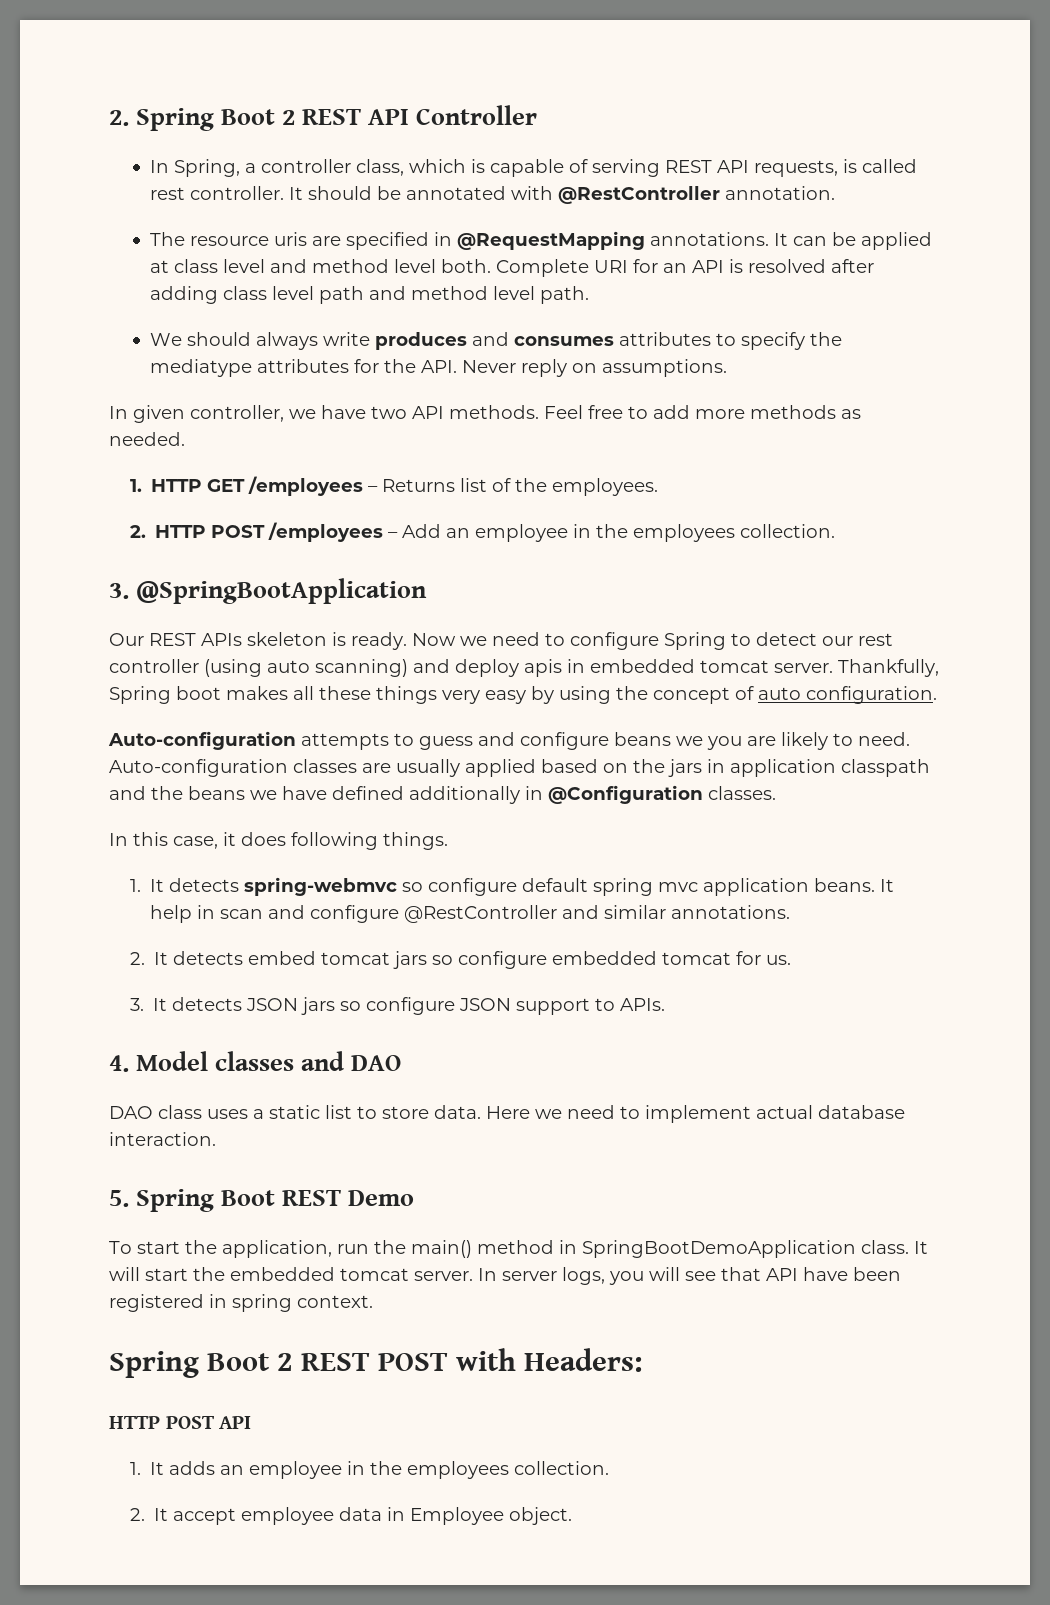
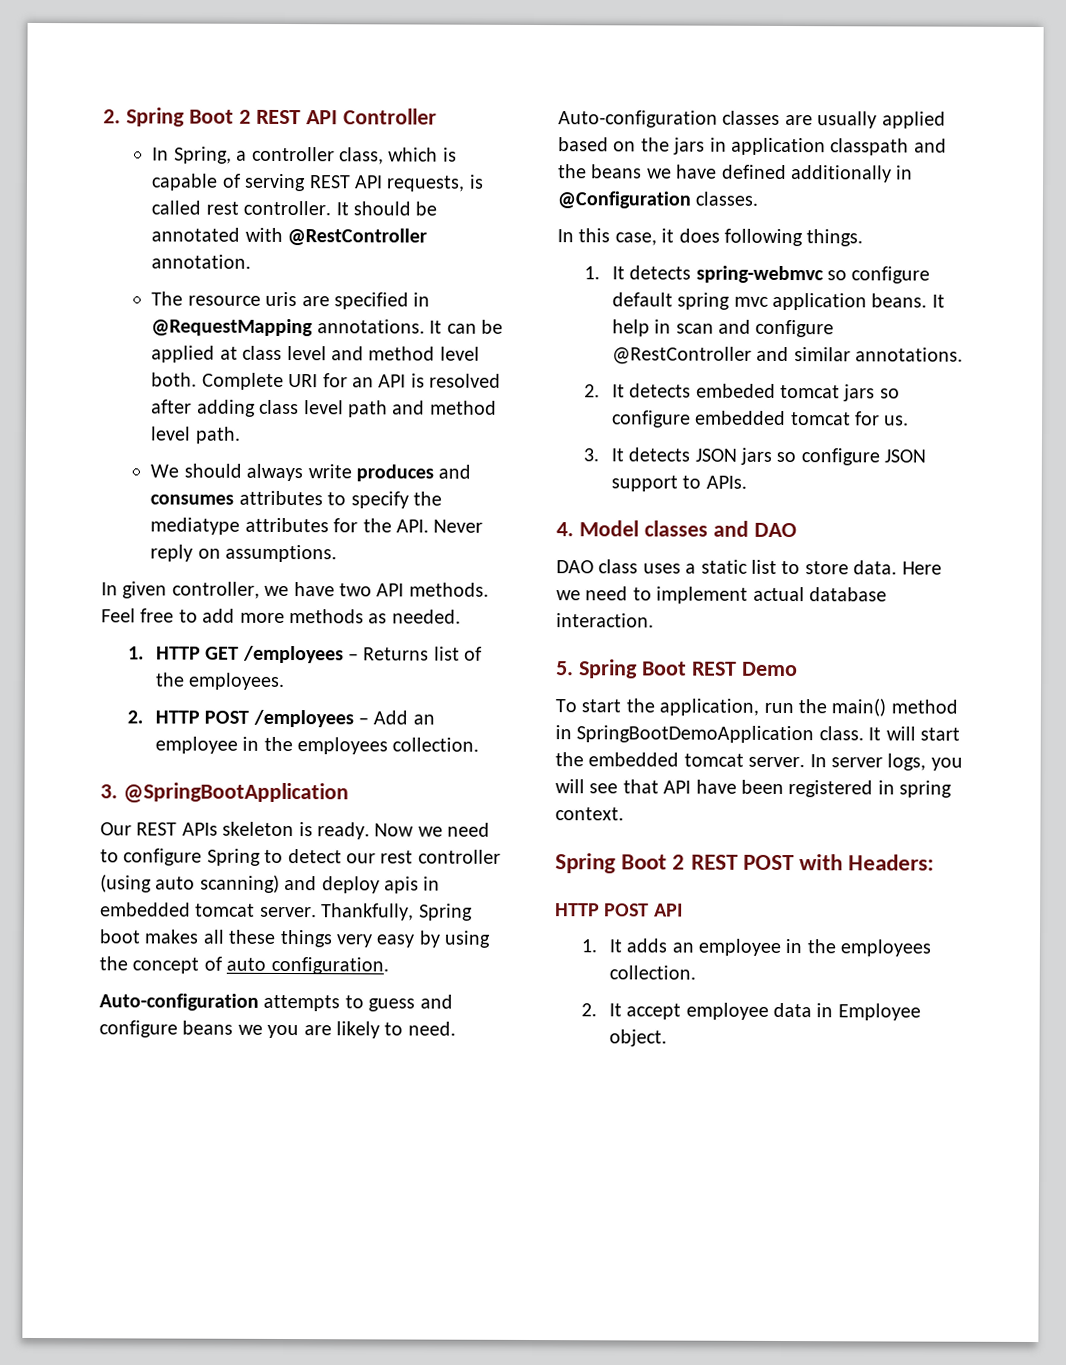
- 2. It detects embed tomcat jars so configure embedded tomcat for us.
+ 2. It detects embeded tomcat jars so configure embedded tomcat for us.

